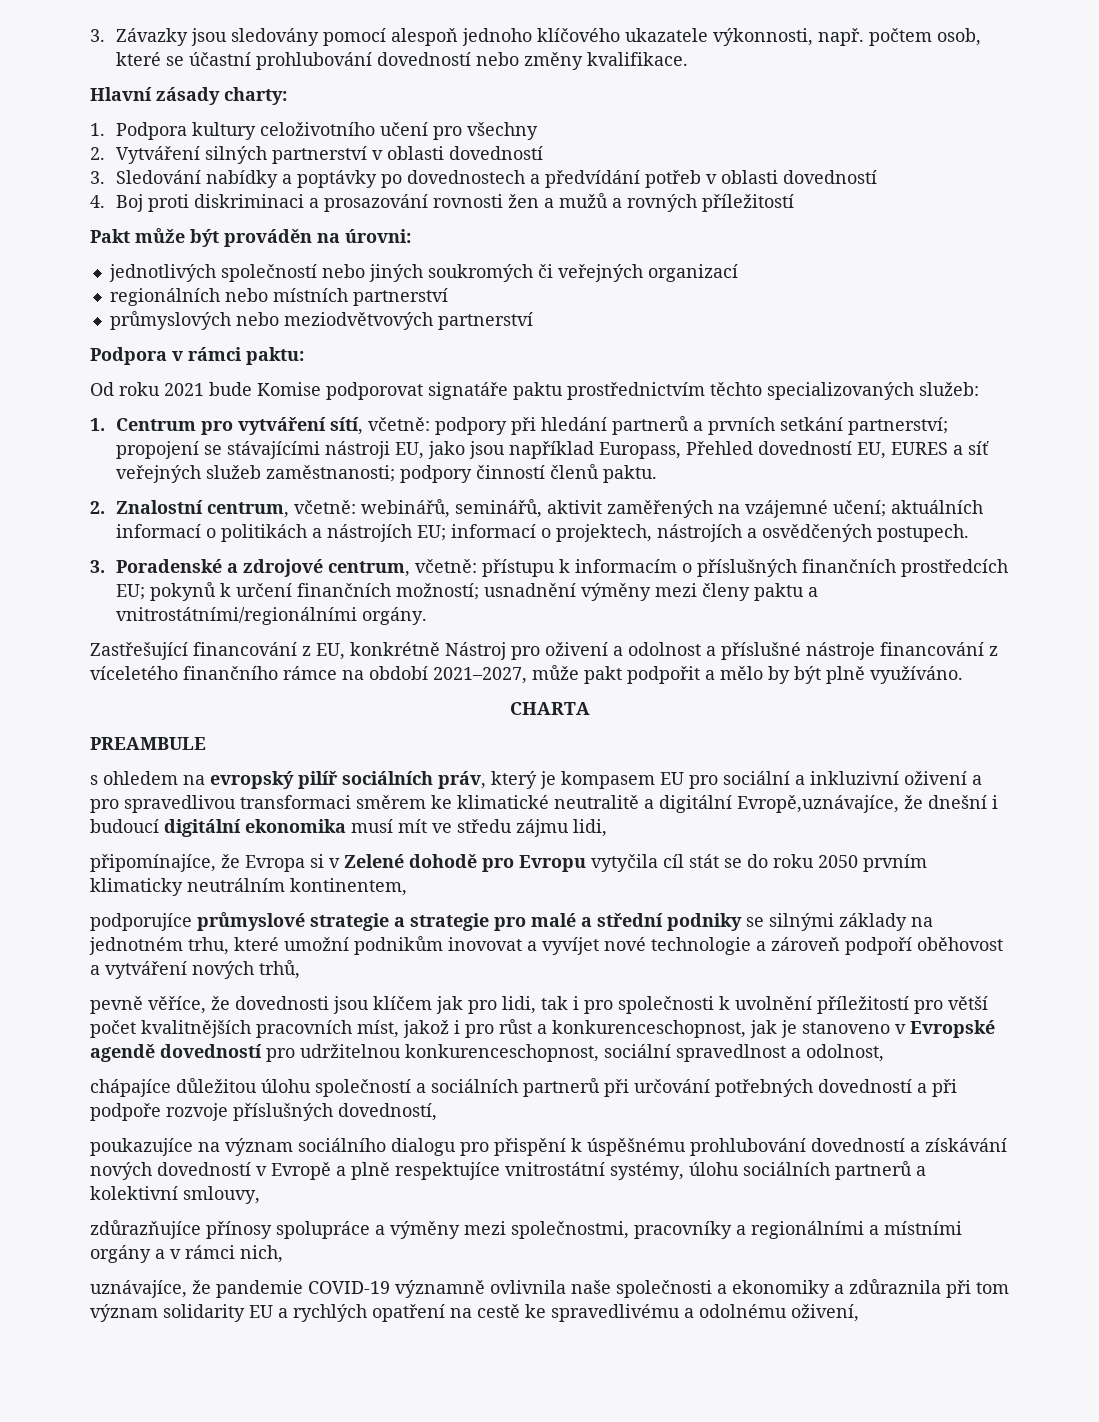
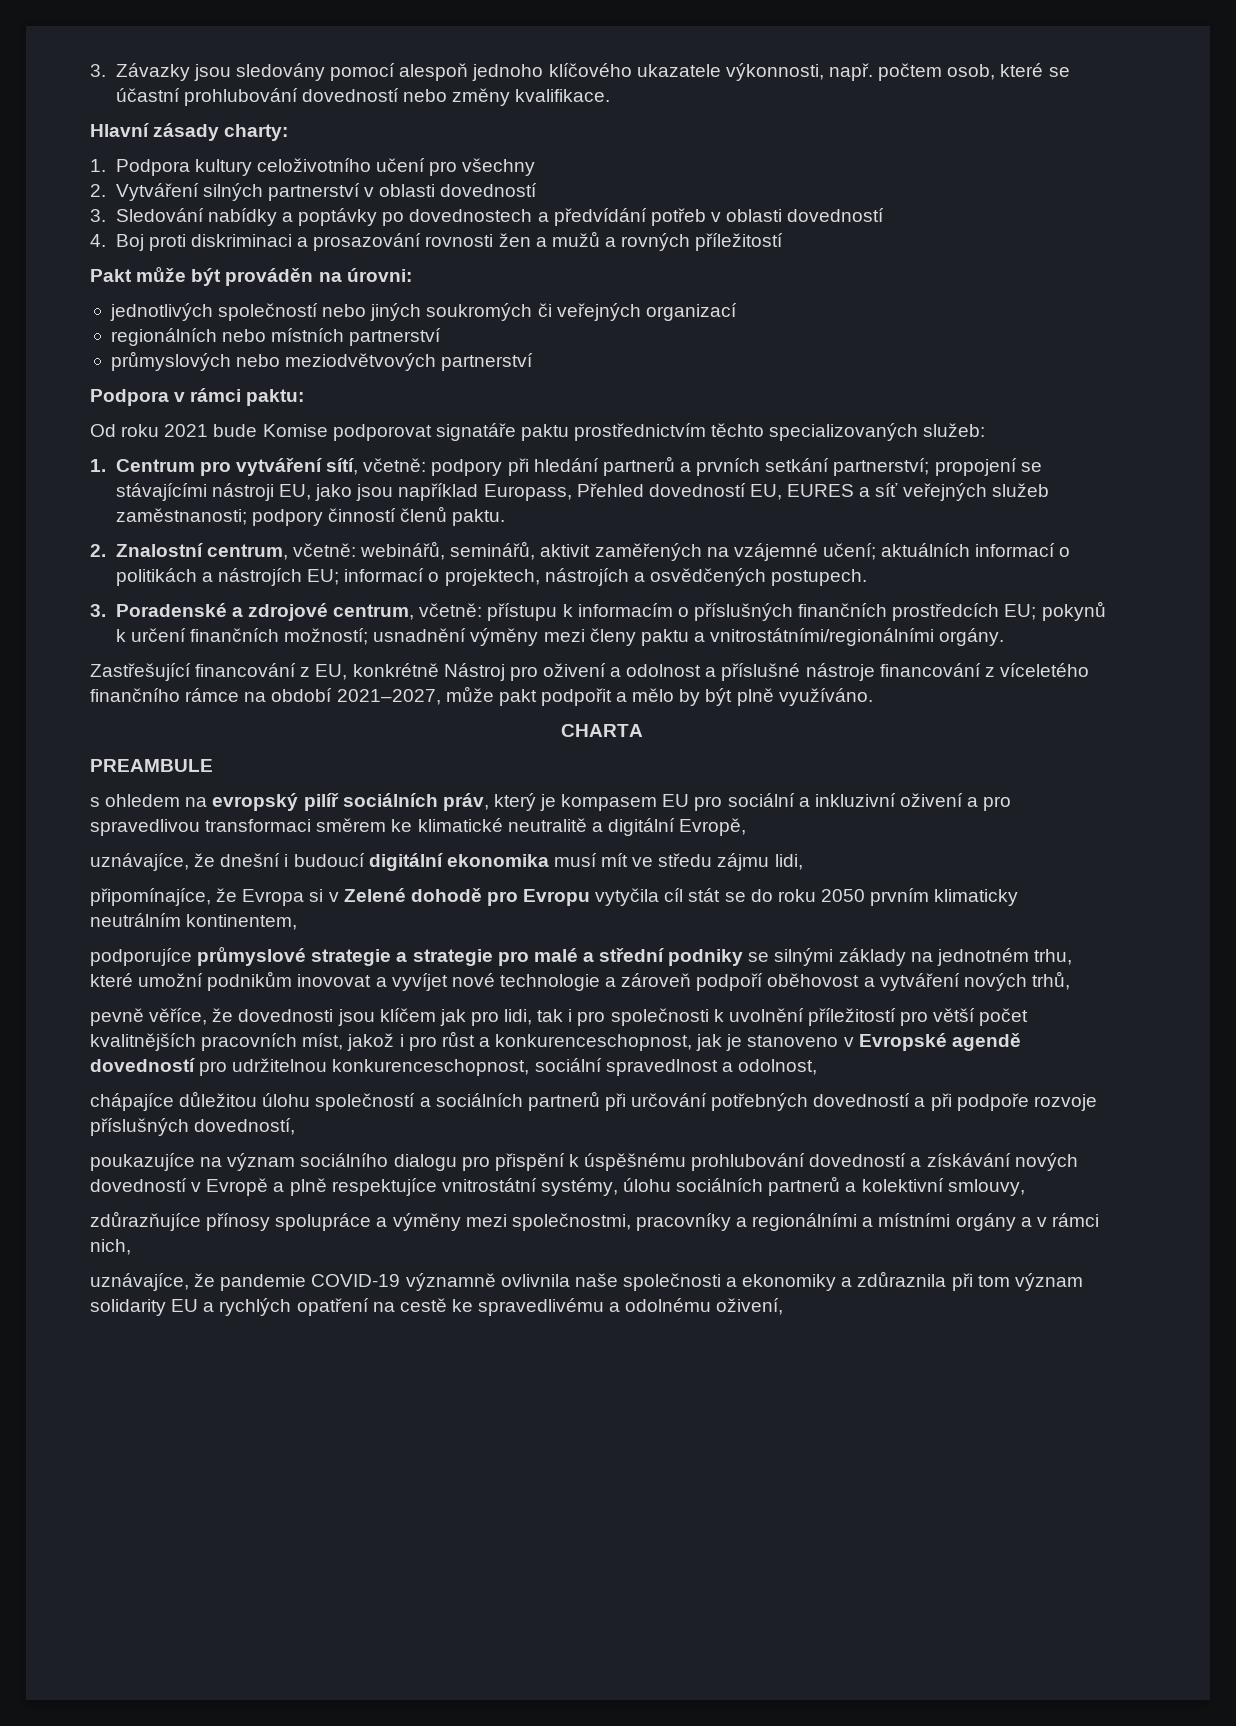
- s ohledem na evropský pilíř sociálních práv, který je kompasem EU pro sociální a inkluzivní oživení a pro spravedlivou transformaci směrem ke klimatické neutralitě a digitální Evropě,uznávajíce, že dnešní i budoucí digitální ekonomika musí mít ve středu zájmu lidi,
+ s ohledem na evropský pilíř sociálních práv, který je kompasem EU pro sociální a inkluzivní oživení a pro spravedlivou transformaci směrem ke klimatické neutralitě a digitální Evropě,
+ uznávajíce, že dnešní i budoucí digitální ekonomika musí mít ve středu zájmu lidi,

